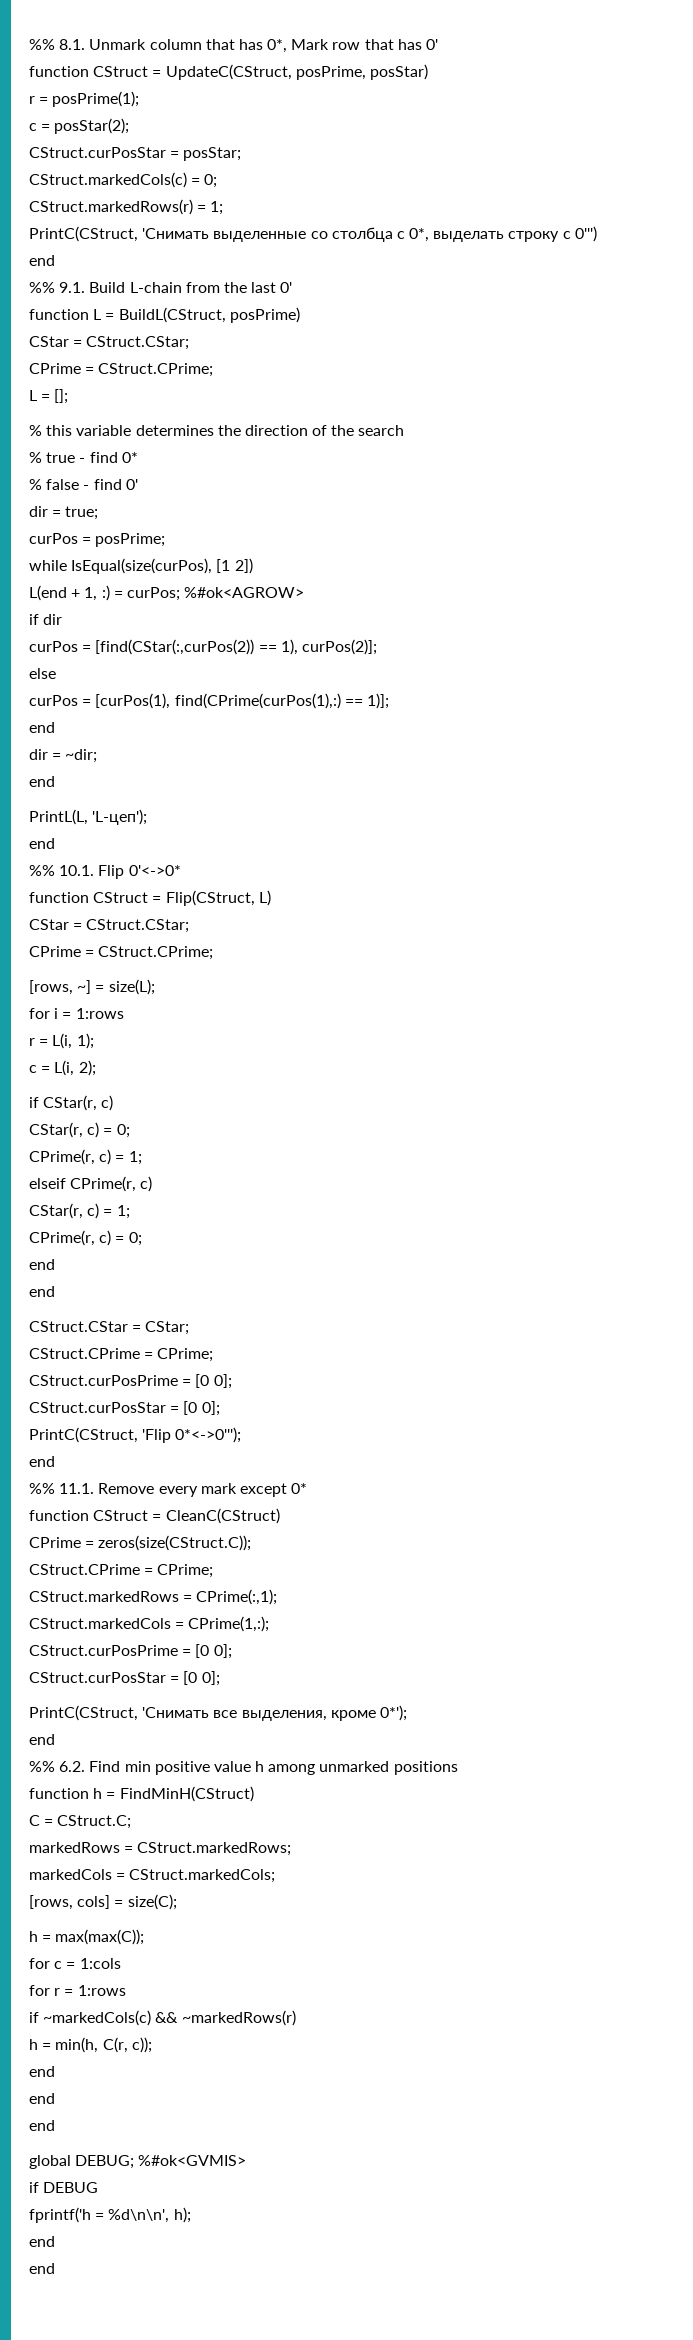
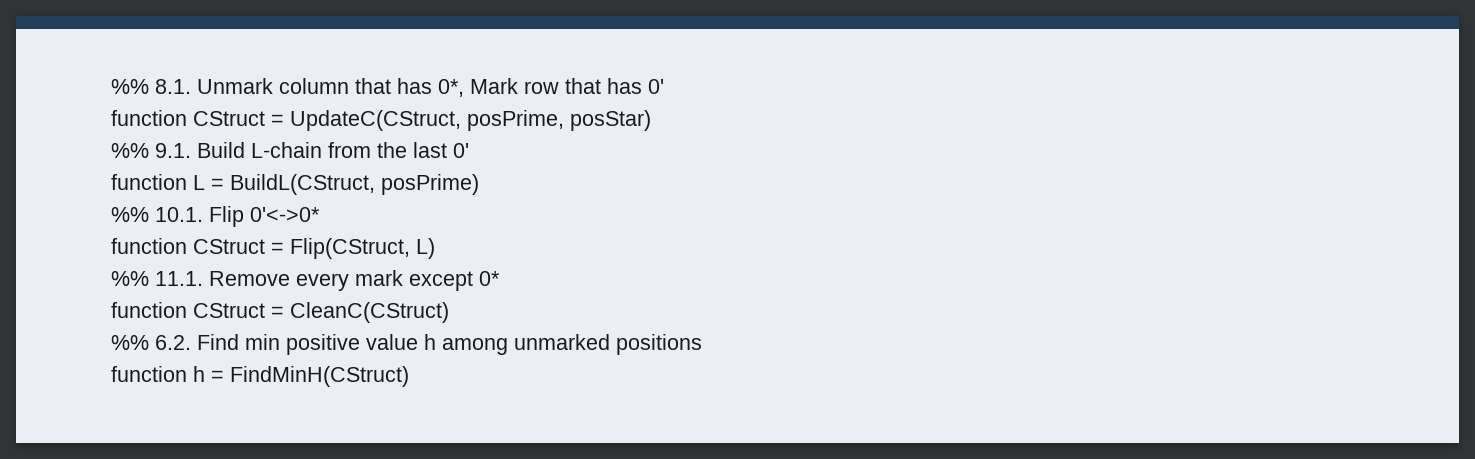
- r = posPrime(1);
- c = posStar(2);
- CStruct.curPosStar = posStar;
- CStruct.markedCols(c) = 0;
- CStruct.markedRows(r) = 1;
- PrintC(CStruct, 'Снимать выделенные со столбца с 0*, выделать строку с 0''')
- end
  function L = BuildL(CStruct, posPrime)
- CStar = CStruct.CStar;
- CPrime = CStruct.CPrime;
- L = [];
- % this variable determines the direction of the search
- % true - find 0*
- % false - find 0'
- dir = true;
- curPos = posPrime;
- while IsEqual(size(curPos), [1 2])
- L(end + 1, :) = curPos; %#ok<AGROW>
- if dir
- curPos = [find(CStar(:,curPos(2)) == 1), curPos(2)];
- else
- curPos = [curPos(1), find(CPrime(curPos(1),:) == 1)];
- end
- dir = ~dir;
- end
- PrintL(L, 'L-цеп');
- end
  function CStruct = Flip(CStruct, L)
- CStar = CStruct.CStar;
- CPrime = CStruct.CPrime;
- [rows, ~] = size(L);
- for i = 1:rows
- r = L(i, 1);
- c = L(i, 2);
- if CStar(r, c)
- CStar(r, c) = 0;
- CPrime(r, c) = 1;
- elseif CPrime(r, c)
- CStar(r, c) = 1;
- CPrime(r, c) = 0;
- end
- end
- CStruct.CStar = CStar;
- CStruct.CPrime = CPrime;
- CStruct.curPosPrime = [0 0];
- CStruct.curPosStar = [0 0];
- PrintC(CStruct, 'Flip 0*<->0''');
- end
- CPrime = zeros(size(CStruct.C));
- CStruct.CPrime = CPrime;
- CStruct.markedRows = CPrime(:,1);
- CStruct.markedCols = CPrime(1,:);
- CStruct.curPosPrime = [0 0];
- CStruct.curPosStar = [0 0];
- PrintC(CStruct, 'Снимать все выделения, кроме 0*');
- end
- C = CStruct.C;
- markedRows = CStruct.markedRows;
- markedCols = CStruct.markedCols;
- [rows, cols] = size(C);
- h = max(max(C));
- for c = 1:cols
- for r = 1:rows
- if ~markedCols(c) && ~markedRows(r)
- h = min(h, C(r, c));
- end
- end
- end
- global DEBUG; %#ok<GVMIS>
- if DEBUG
- fprintf('h = %d\n\n', h);
- end
- end

